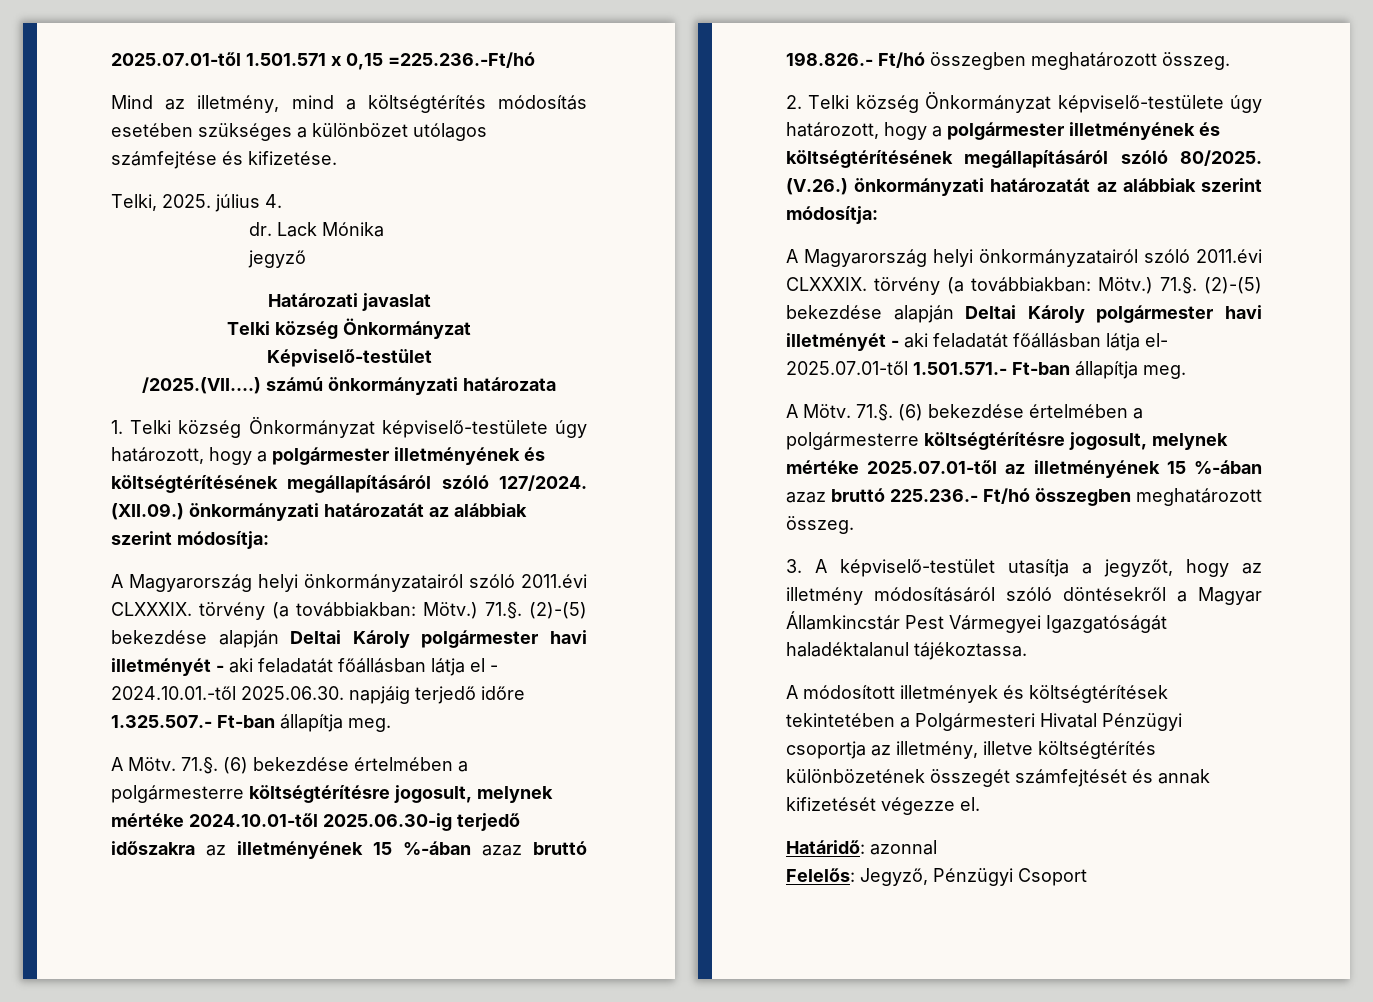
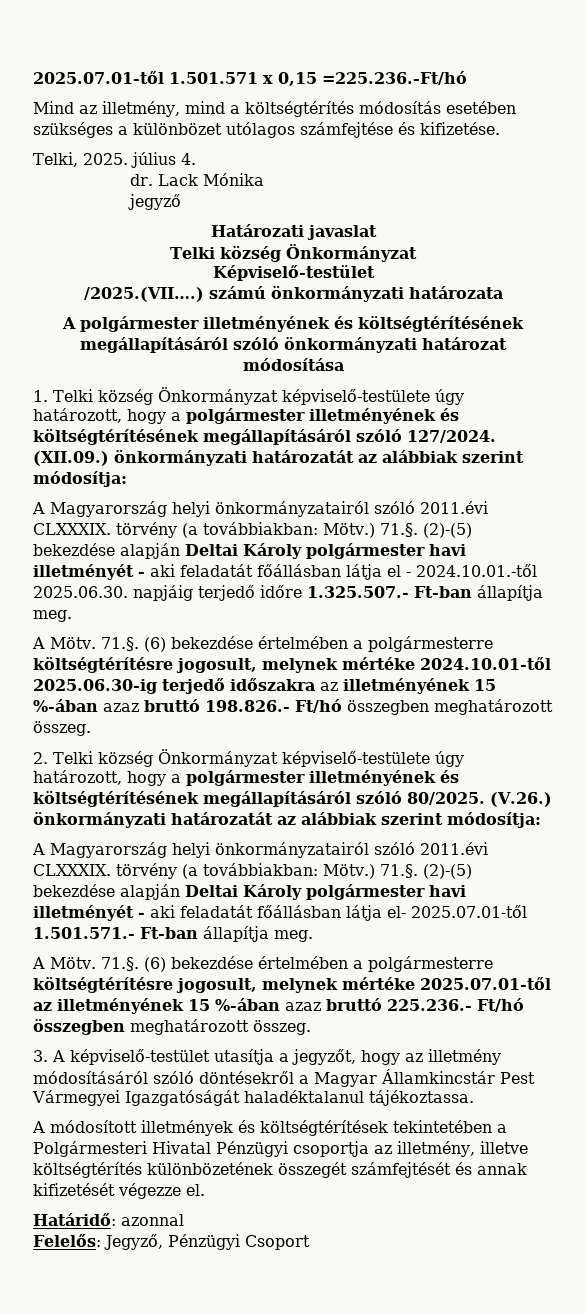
+ A polgármester illetményének és költségtérítésének megállapításáról szóló önkormányzati határozat módosítása

